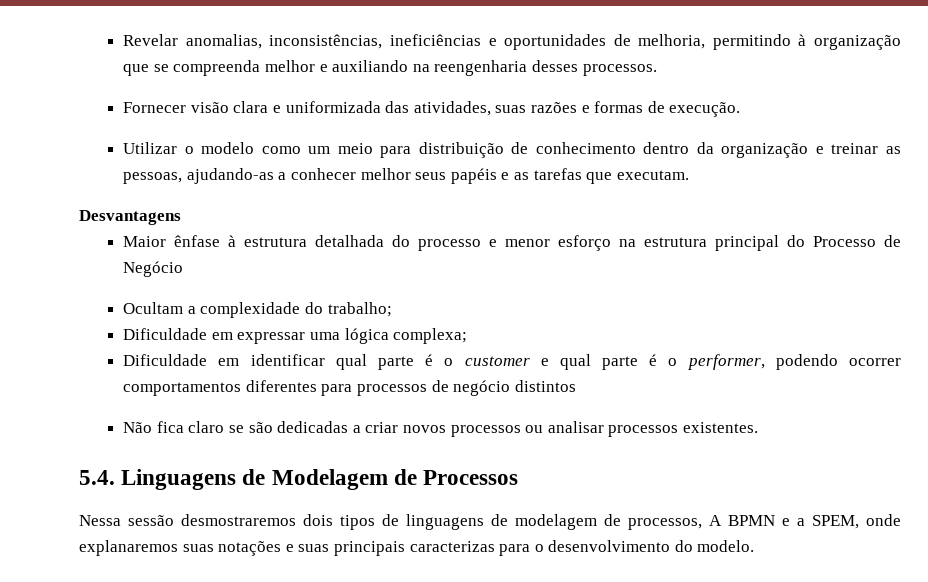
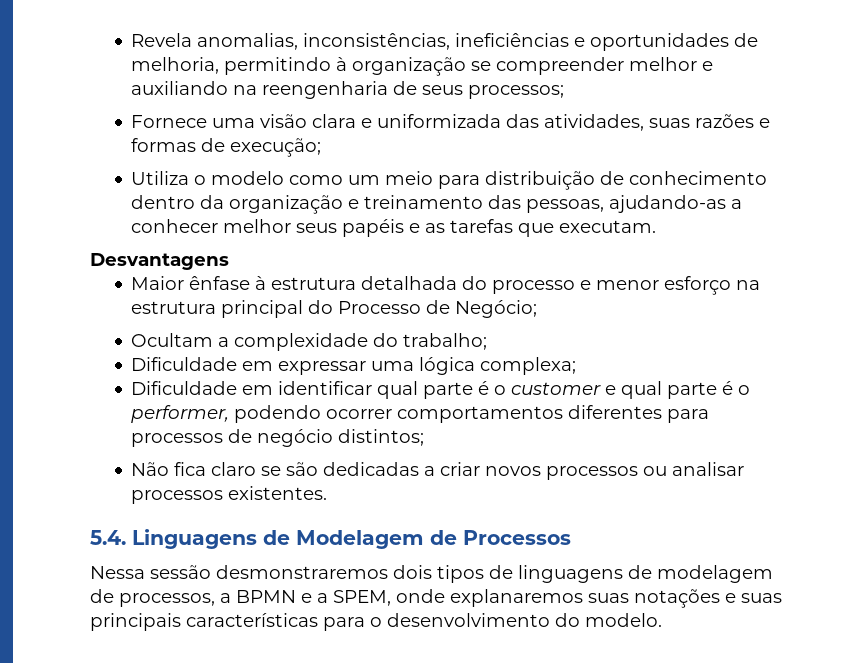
- Revelar anomalias, inconsistências, ineficiências e oportunidades de melhoria, permitindo à organização que se compreenda melhor e auxiliando na reengenharia desses processos.
- Fornecer visão clara e uniformizada das atividades, suas razões e formas de execução.
- Utilizar o modelo como um meio para distribuição de conhecimento dentro da organização e treinar as pessoas, ajudando-as a conhecer melhor seus papéis e as tarefas que executam.
+ Revela anomalias, inconsistências, ineficiências e oportunidades de melhoria, permitindo à organização se compreender melhor e auxiliando na reengenharia de seus processos;
+ Fornece uma visão clara e uniformizada das atividades, suas razões e formas de execução;
+ Utiliza o modelo como um meio para distribuição de conhecimento dentro da organização e treinamento das pessoas, ajudando-as a conhecer melhor seus papéis e as tarefas que executam.
- Maior ênfase à estrutura detalhada do processo e menor esforço na estrutura principal do Processo de Negócio
+ Maior ênfase à estrutura detalhada do processo e menor esforço na estrutura principal do Processo de Negócio;
- Dificuldade em identificar qual parte é o customer e qual parte é o performer, podendo ocorrer comportamentos diferentes para processos de negócio distintos
+ Dificuldade em identificar qual parte é o customer e qual parte é o performer, podendo ocorrer comportamentos diferentes para processos de negócio distintos;
- Nessa sessão desmostraremos dois tipos de linguagens de modelagem de processos, A BPMN e a SPEM, onde explanaremos suas notações e suas principais caracterizas para o desenvolvimento do modelo.
+ Nessa sessão desmonstraremos dois tipos de linguagens de modelagem de processos, a BPMN e a SPEM, onde explanaremos suas notações e suas principais características para o desenvolvimento do modelo.

